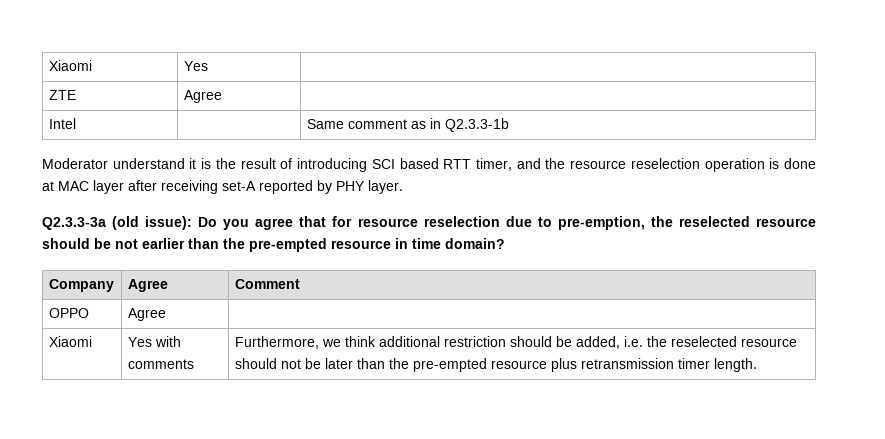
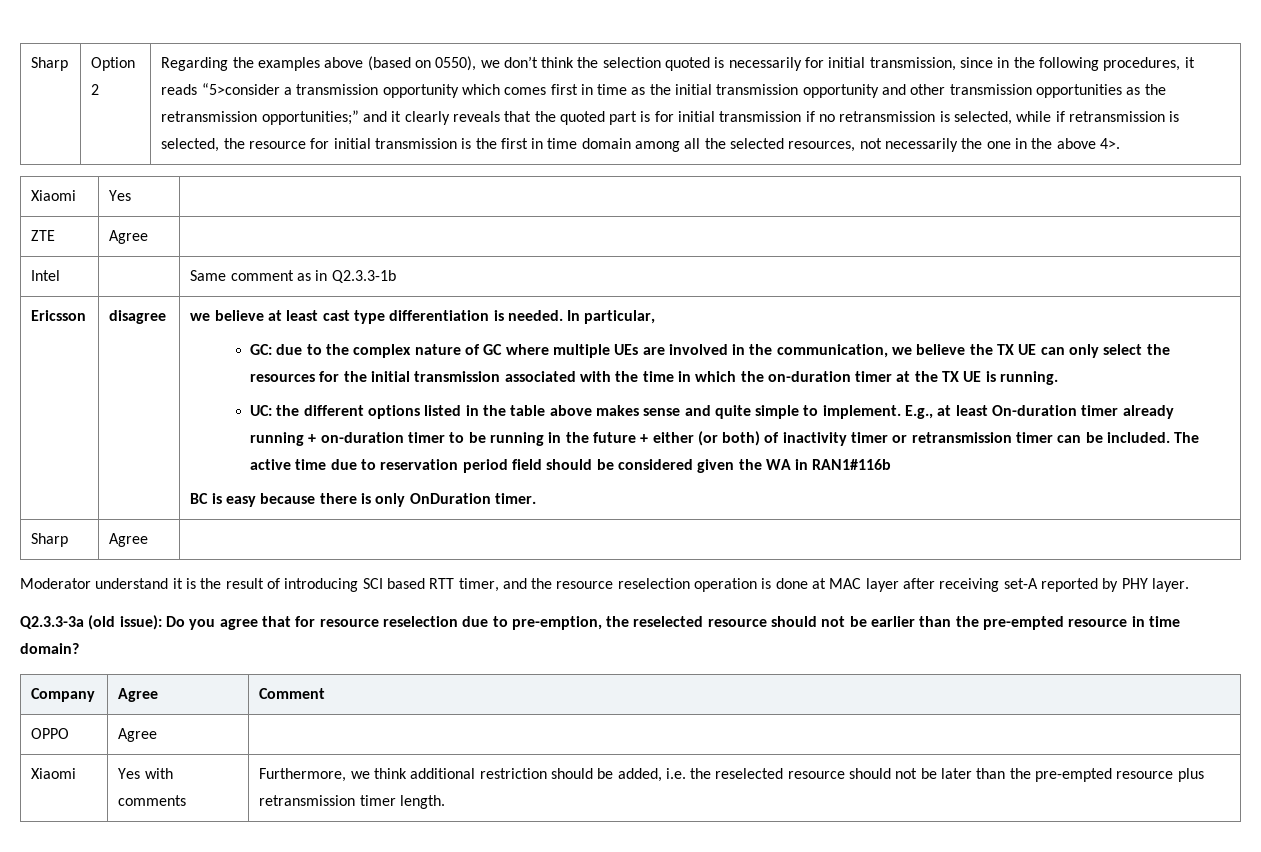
+ Sharp | Option 2 | Regarding the examples above (based on 0550), we don’t think the selection quoted is necessarily for initial transmission, since in the following procedures, it reads “5>consider a transmission opportunity which comes first in time as the initial transmission opportunity and other transmission opportunities as the retransmission opportunities;” and it clearly reveals that the quoted part is for initial transmission if no retransmission is selected, while if retransmission is selected, the resource for initial transmission is the first in time domain among all the selected resources, not necessarily the one in the above 4>.
+ Ericsson | disagree | we believe at least cast type differentiation is needed. In particular,
+ GC: due to the complex nature of GC where multiple UEs are involved in the communication, we believe the TX UE can only select the resources for the initial transmission associated with the time in which the on-duration timer at the TX UE is running.
+ UC: the different options listed in the table above makes sense and quite simple to implement. E.g., at least On-duration timer already running + on-duration timer to be running in the future + either (or both) of inactivity timer or retransmission timer can be included. The active time due to reservation period field should be considered given the WA in RAN1#116b
+ BC is easy because there is only OnDuration timer.
+ Sharp | Agree |
- Q2.3.3-3a (old issue): Do you agree that for resource reselection due to pre-emption, the reselected resource should be not earlier than the pre-empted resource in time domain?
+ Q2.3.3-3a (old issue): Do you agree that for resource reselection due to pre-emption, the reselected resource should not be earlier than the pre-empted resource in time domain?

